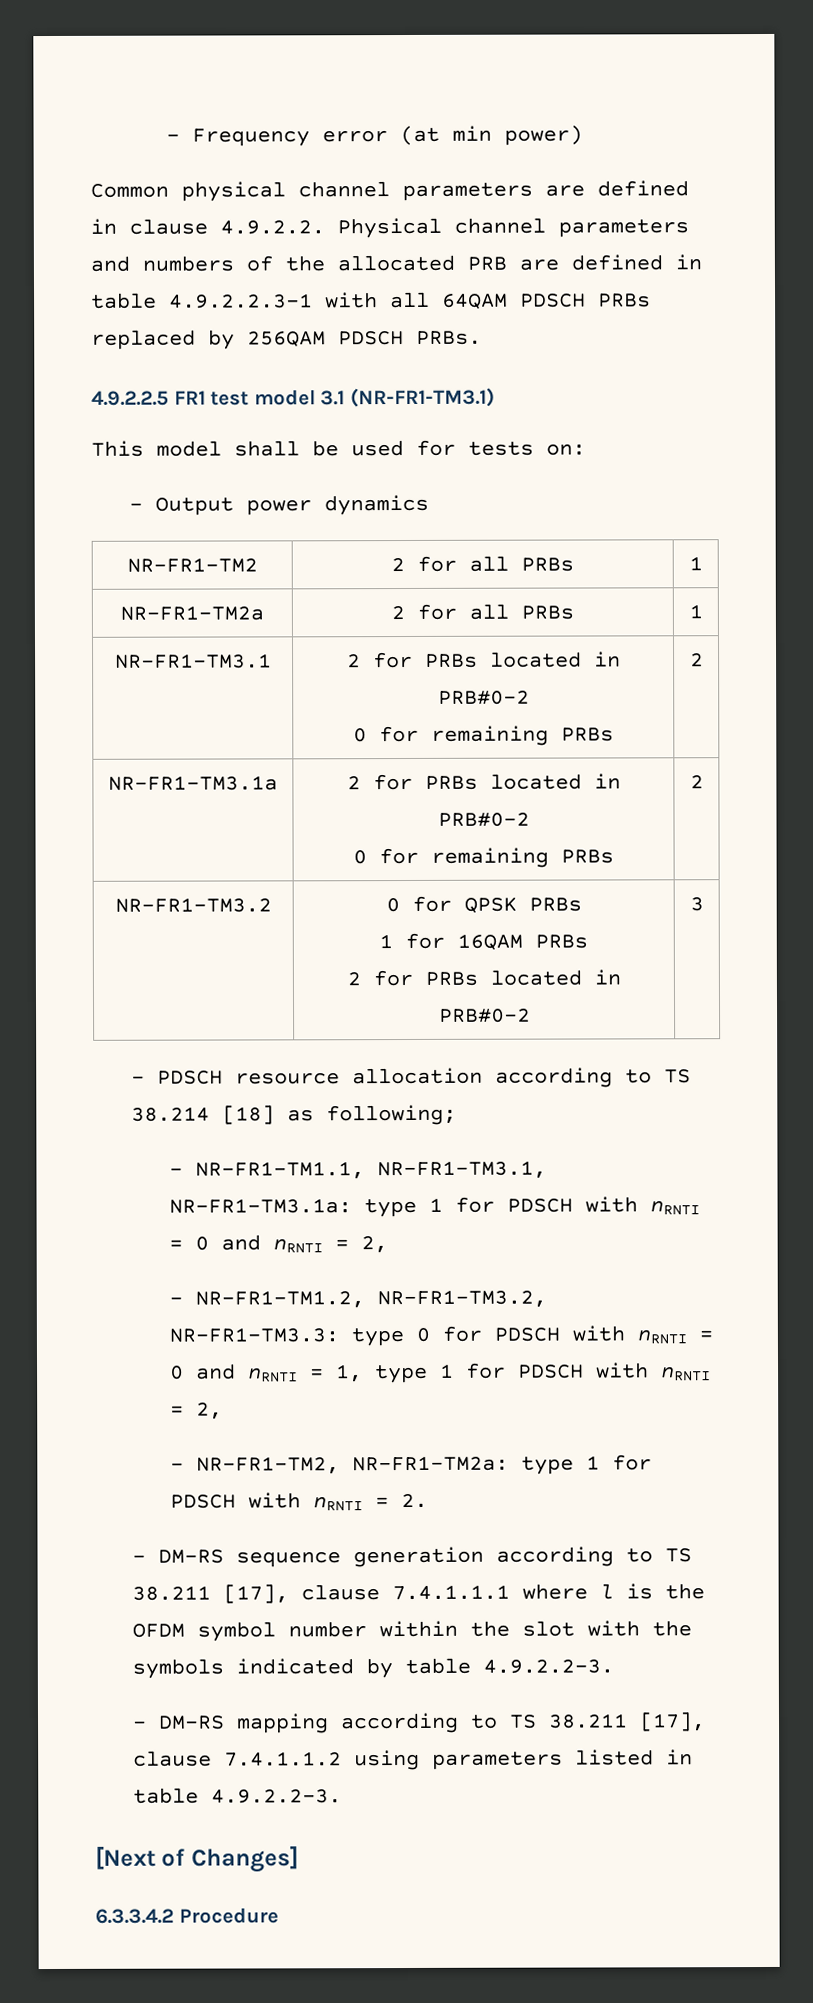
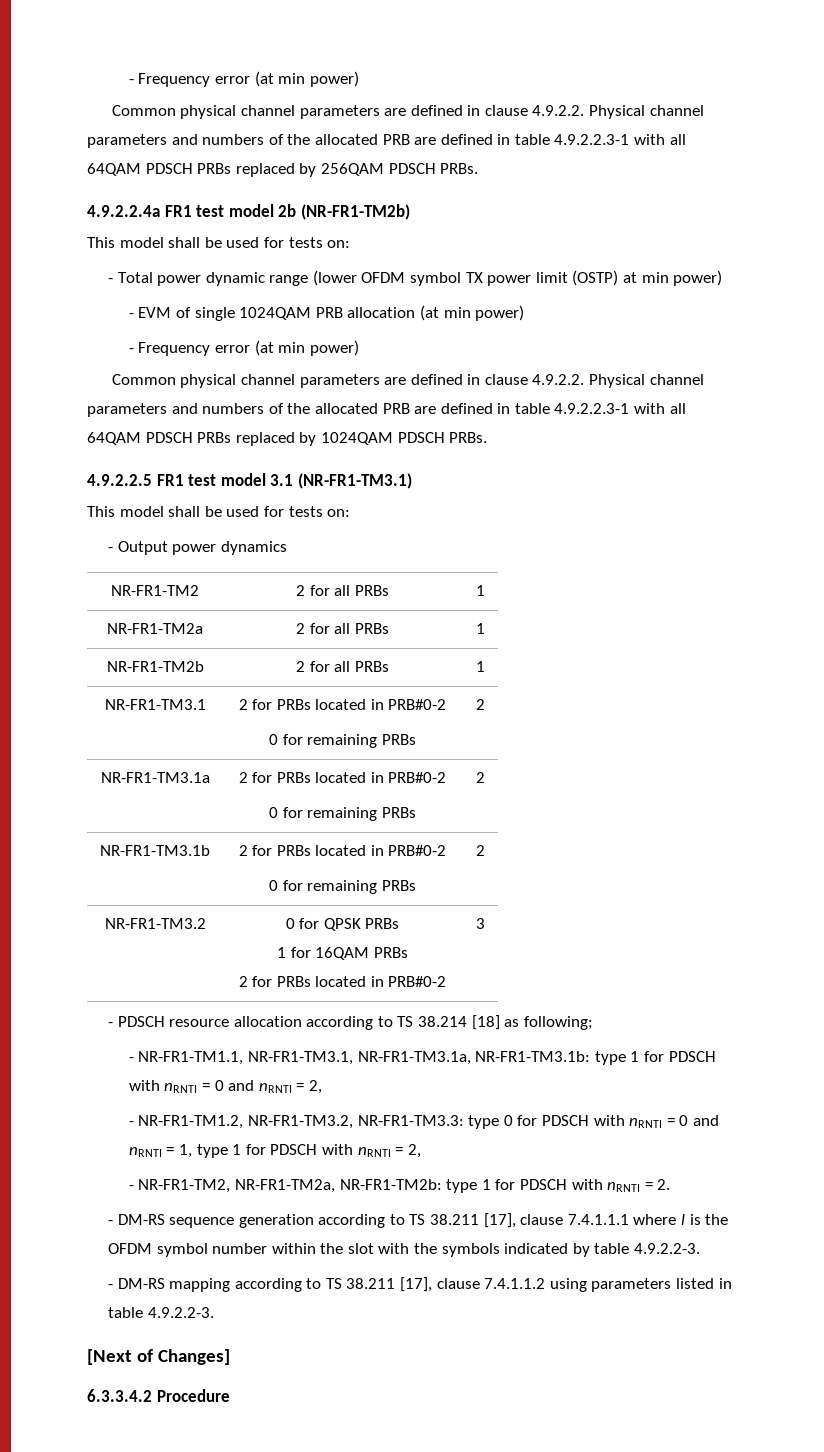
+ 4.9.2.2.4a FR1 test model 2b (NR-FR1-TM2b)
+ This model shall be used for tests on:
+ - Total power dynamic range (lower OFDM symbol TX power limit (OSTP) at min power)
+ - EVM of single 1024QAM PRB allocation (at min power)
+ - Frequency error (at min power)
+ Common physical channel parameters are defined in clause 4.9.2.2. Physical channel parameters and numbers of the allocated PRB are defined in table 4.9.2.2.3-1 with all 64QAM PDSCH PRBs replaced by 1024QAM PDSCH PRBs.
+ NR-FR1-TM2b | 2 for all PRBs | 1
+ NR-FR1-TM3.1b | 2 for PRBs located in PRB#0-2
+ 0 for remaining PRBs | 2
- - NR-FR1-TM1.1, NR-FR1-TM3.1, NR-FR1-TM3.1a: type 1 for PDSCH with nRNTI = 0 and nRNTI = 2,
+ - NR-FR1-TM1.1, NR-FR1-TM3.1, NR-FR1-TM3.1a, NR-FR1-TM3.1b: type 1 for PDSCH with nRNTI = 0 and nRNTI = 2,
- - NR-FR1-TM2, NR-FR1-TM2a: type 1 for PDSCH with nRNTI = 2.
+ - NR-FR1-TM2, NR-FR1-TM2a, NR-FR1-TM2b: type 1 for PDSCH with nRNTI = 2.

